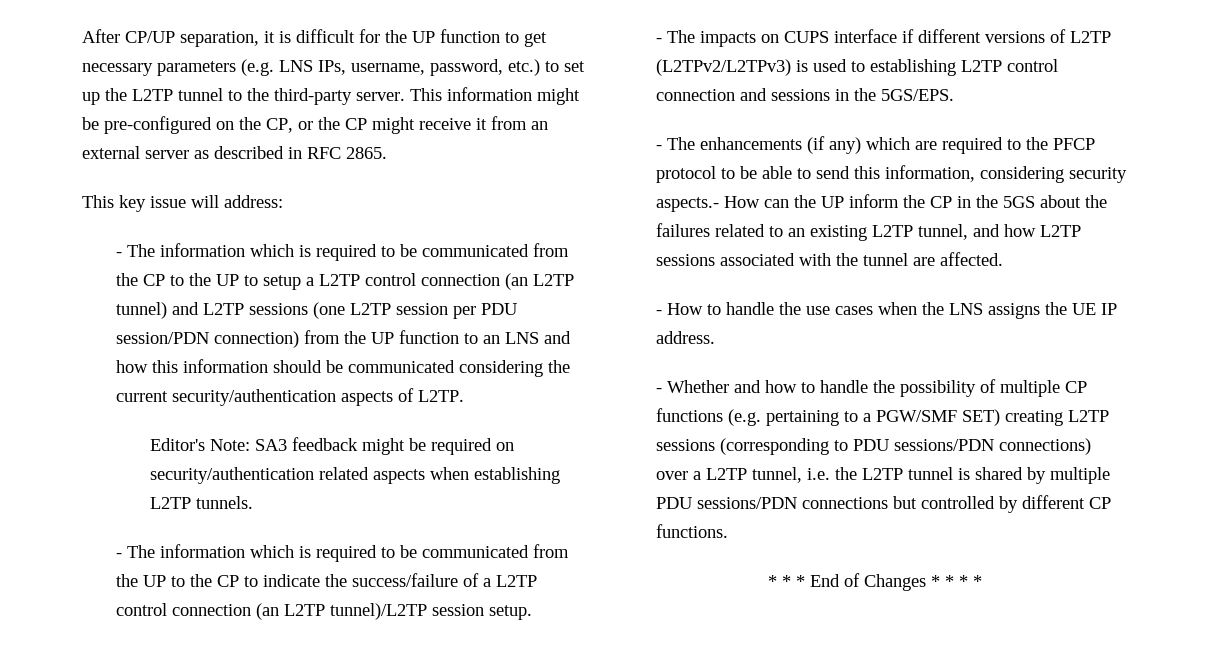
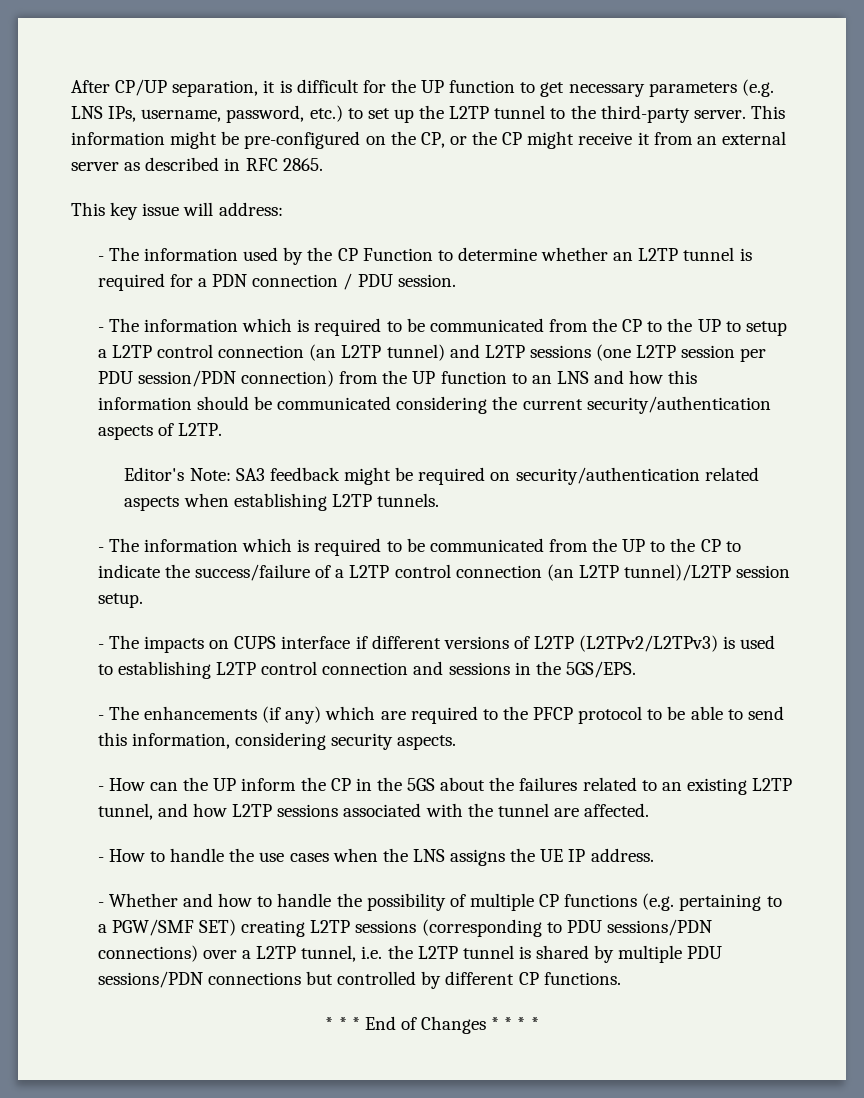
+ - The information used by the CP Function to determine whether an L2TP tunnel is required for a PDN connection / PDU session.
- - The enhancements (if any) which are required to the PFCP protocol to be able to send this information, considering security aspects.- How can the UP inform the CP in the 5GS about the failures related to an existing L2TP tunnel, and how L2TP sessions associated with the tunnel are affected.
+ - The enhancements (if any) which are required to the PFCP protocol to be able to send this information, considering security aspects.
+ - How can the UP inform the CP in the 5GS about the failures related to an existing L2TP tunnel, and how L2TP sessions associated with the tunnel are affected.

